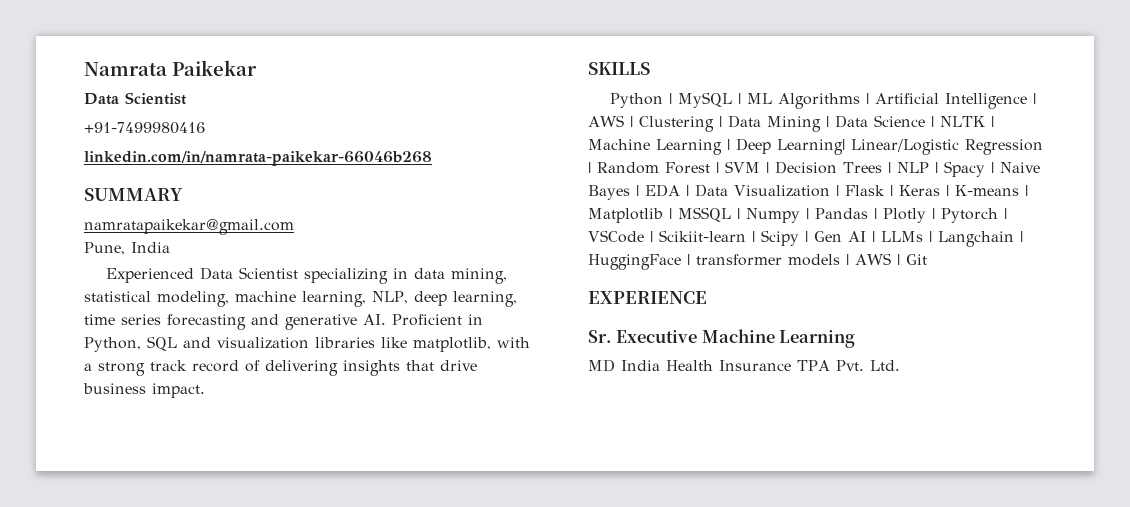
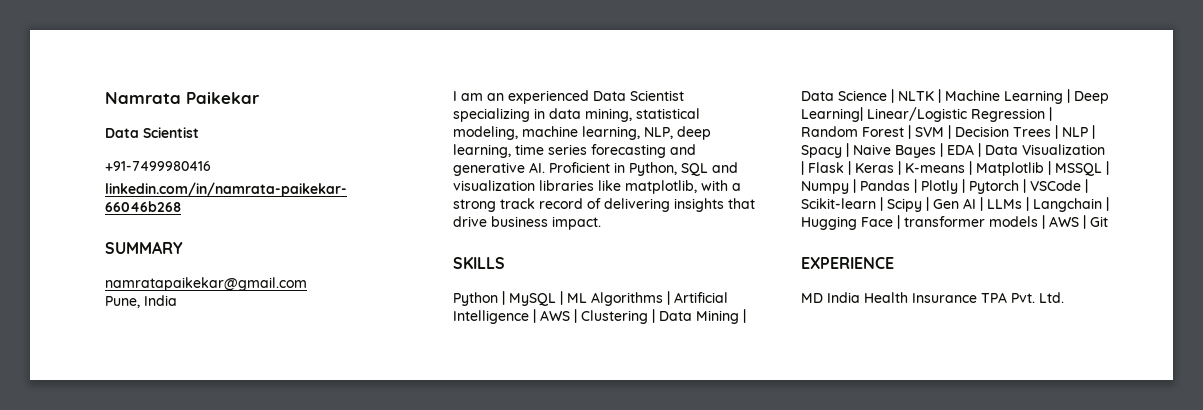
- Experienced Data Scientist specializing in data mining, statistical modeling, machine learning, NLP, deep learning, time series forecasting and generative AI. Proficient in Python, SQL and visualization libraries like matplotlib, with a strong track record of delivering insights that drive business impact.
+ I am an experienced Data Scientist specializing in data mining, statistical modeling, machine learning, NLP, deep learning, time series forecasting and generative AI. Proficient in Python, SQL and visualization libraries like matplotlib, with a strong track record of delivering insights that drive business impact.
- Python | MySQL | ML Algorithms | Artificial Intelligence | AWS | Clustering | Data Mining | Data Science | NLTK | Machine Learning | Deep Learning| Linear/Logistic Regression | Random Forest | SVM | Decision Trees | NLP | Spacy | Naive Bayes | EDA | Data Visualization | Flask | Keras | K-means | Matplotlib | MSSQL | Numpy | Pandas | Plotly | Pytorch | VSCode | Scikiit-learn | Scipy | Gen AI | LLMs | Langchain | HuggingFace | transformer models | AWS | Git
+ Python | MySQL | ML Algorithms | Artificial Intelligence | AWS | Clustering | Data Mining | Data Science | NLTK | Machine Learning | Deep Learning| Linear/Logistic Regression | Random Forest | SVM | Decision Trees | NLP | Spacy | Naive Bayes | EDA | Data Visualization | Flask | Keras | K-means | Matplotlib | MSSQL | Numpy | Pandas | Plotly | Pytorch | VSCode | Scikit-learn | Scipy | Gen AI | LLMs | Langchain | Hugging Face | transformer models | AWS | Git
- Sr. Executive Machine Learning

